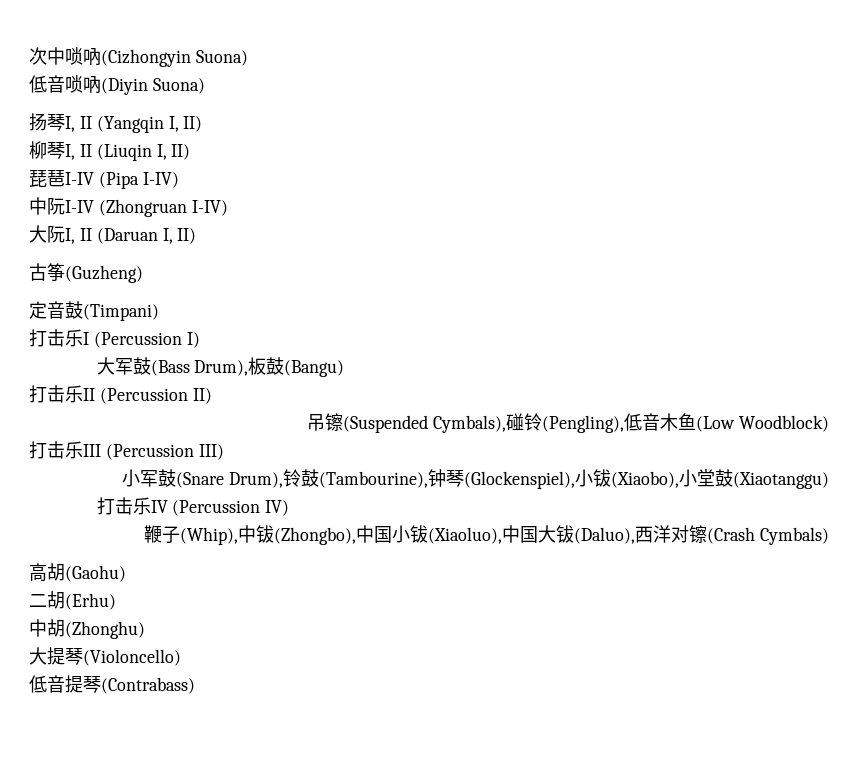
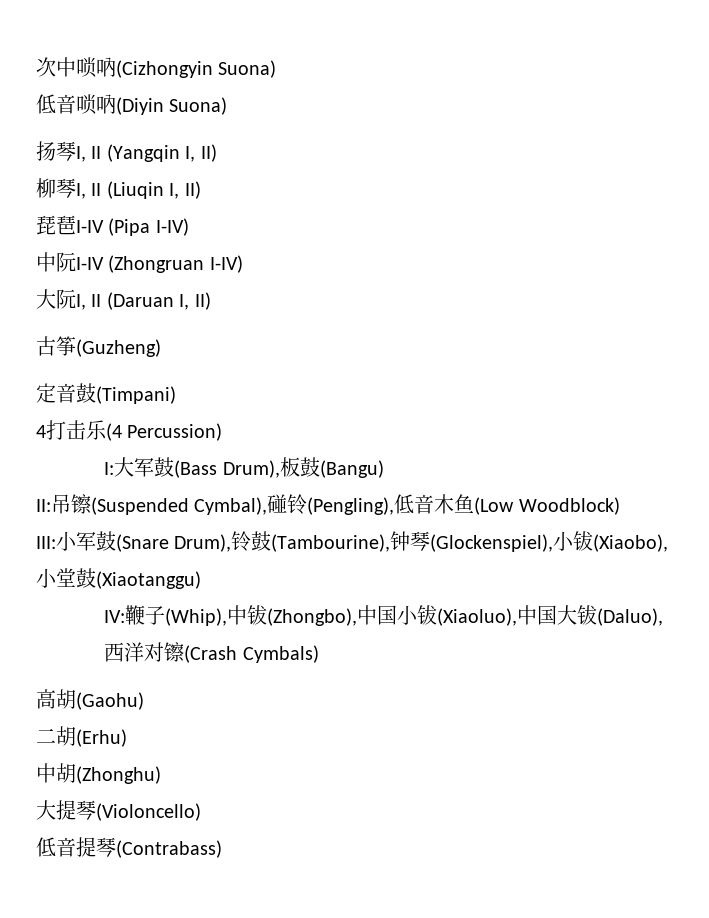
- 打击乐I (Percussion I)
- 大军鼓(Bass Drum),板鼓(Bangu)
+ 4打击乐(4 Percussion)
+ I:大军鼓(Bass Drum),板鼓(Bangu)
- 打击乐II (Percussion II)
- 吊镲(Suspended Cymbals),碰铃(Pengling),低音木鱼(Low Woodblock)
+ II:吊镲(Suspended Cymbal),碰铃(Pengling),低音木鱼(Low Woodblock)
- 打击乐III (Percussion III)
- 小军鼓(Snare Drum),铃鼓(Tambourine),钟琴(Glockenspiel),小钹(Xiaobo),小堂鼓(Xiaotanggu)
+ III:小军鼓(Snare Drum),铃鼓(Tambourine),钟琴(Glockenspiel),小钹(Xiaobo),小堂鼓(Xiaotanggu)
- 打击乐IV (Percussion IV)
- 鞭子(Whip),中钹(Zhongbo),中国小钹(Xiaoluo),中国大钹(Daluo),西洋对镲(Crash Cymbals)
+ IV:鞭子(Whip),中钹(Zhongbo),中国小钹(Xiaoluo),中国大钹(Daluo),西洋对镲(Crash Cymbals)

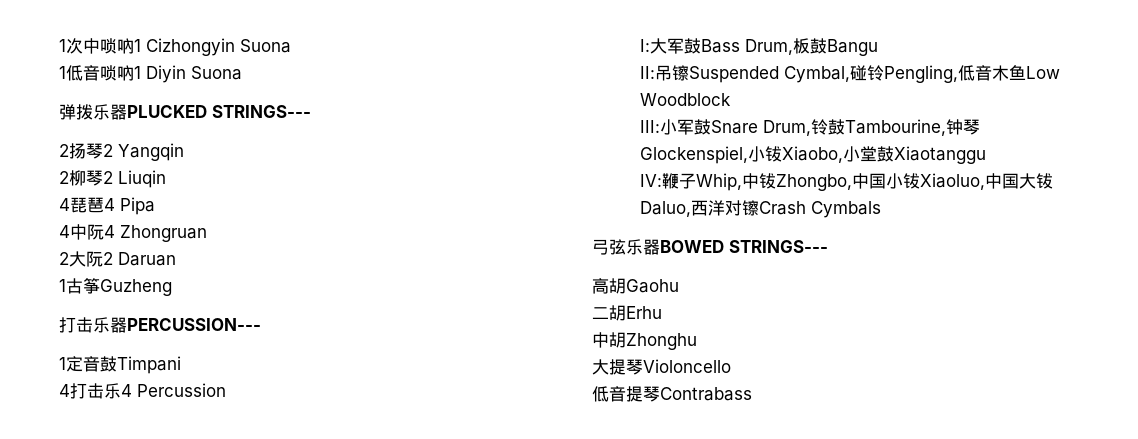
- 次中唢吶(Cizhongyin Suona)
- 低音唢吶(Diyin Suona)
- 扬琴I, II (Yangqin I, II)
- 柳琴I, II (Liuqin I, II)
- 琵琶I-IV (Pipa I-IV)
- 中阮I-IV (Zhongruan I-IV)
- 大阮I, II (Daruan I, II)
- 古筝(Guzheng)
- 定音鼓(Timpani)
+ 1次中唢吶1 Cizhongyin Suona
+ 1低音唢吶1 Diyin Suona
+ 弹拨乐器PLUCKED STRINGS---
+ 2扬琴2 Yangqin
+ 2柳琴2 Liuqin
+ 4琵琶4 Pipa
+ 4中阮4 Zhongruan
+ 2大阮2 Daruan
+ 1古筝Guzheng
+ 打击乐器PERCUSSION---
+ 1定音鼓Timpani
- 4打击乐(4 Percussion)
+ 4打击乐4 Percussion
- I:大军鼓(Bass Drum),板鼓(Bangu)
- II:吊镲(Suspended Cymbal),碰铃(Pengling),低音木鱼(Low Woodblock)
- III:小军鼓(Snare Drum),铃鼓(Tambourine),钟琴(Glockenspiel),小钹(Xiaobo),小堂鼓(Xiaotanggu)
+ I:大军鼓Bass Drum,板鼓Bangu
+ II:吊镲Suspended Cymbal,碰铃Pengling,低音木鱼Low Woodblock
+ III:小军鼓Snare Drum,铃鼓Tambourine,钟琴Glockenspiel,小钹Xiaobo,小堂鼓Xiaotanggu
- IV:鞭子(Whip),中钹(Zhongbo),中国小钹(Xiaoluo),中国大钹(Daluo),西洋对镲(Crash Cymbals)
+ IV:鞭子Whip,中钹Zhongbo,中国小钹Xiaoluo,中国大钹Daluo,西洋对镲Crash Cymbals
+ 弓弦乐器BOWED STRINGS---
- 高胡(Gaohu)
+ 高胡Gaohu
- 二胡(Erhu)
+ 二胡Erhu
- 中胡(Zhonghu)
+ 中胡Zhonghu
- 大提琴(Violoncello)
+ 大提琴Violoncello
- 低音提琴(Contrabass)
+ 低音提琴Contrabass

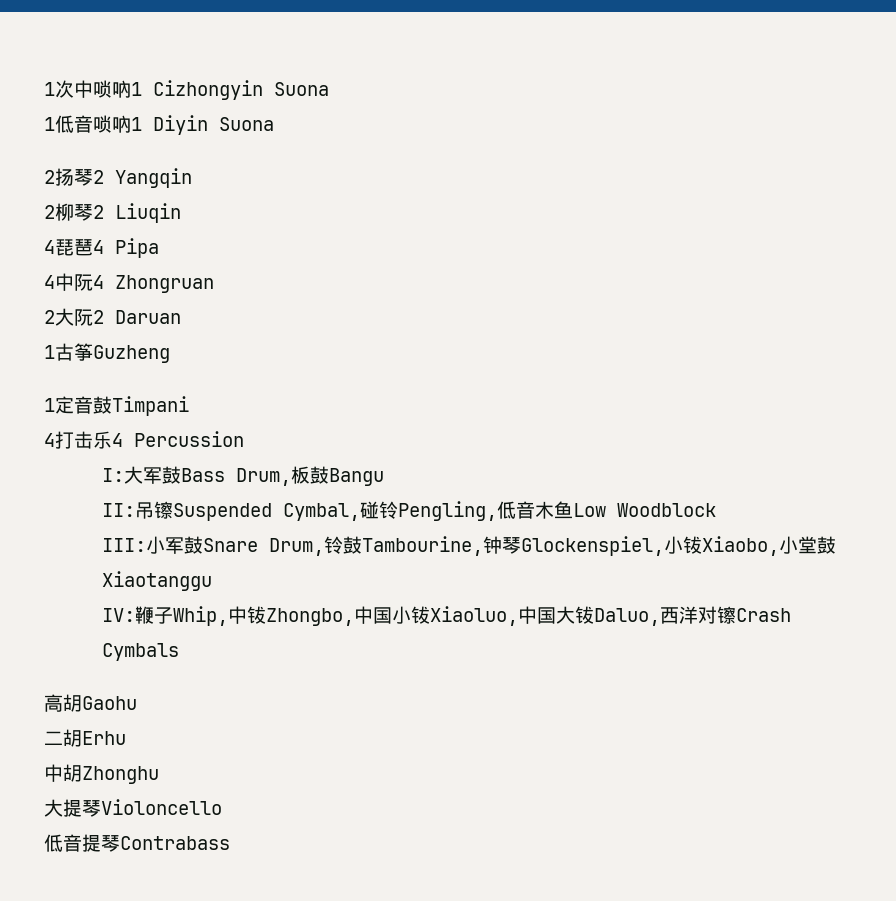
- 弹拨乐器PLUCKED STRINGS---
- 打击乐器PERCUSSION---
- 弓弦乐器BOWED STRINGS---

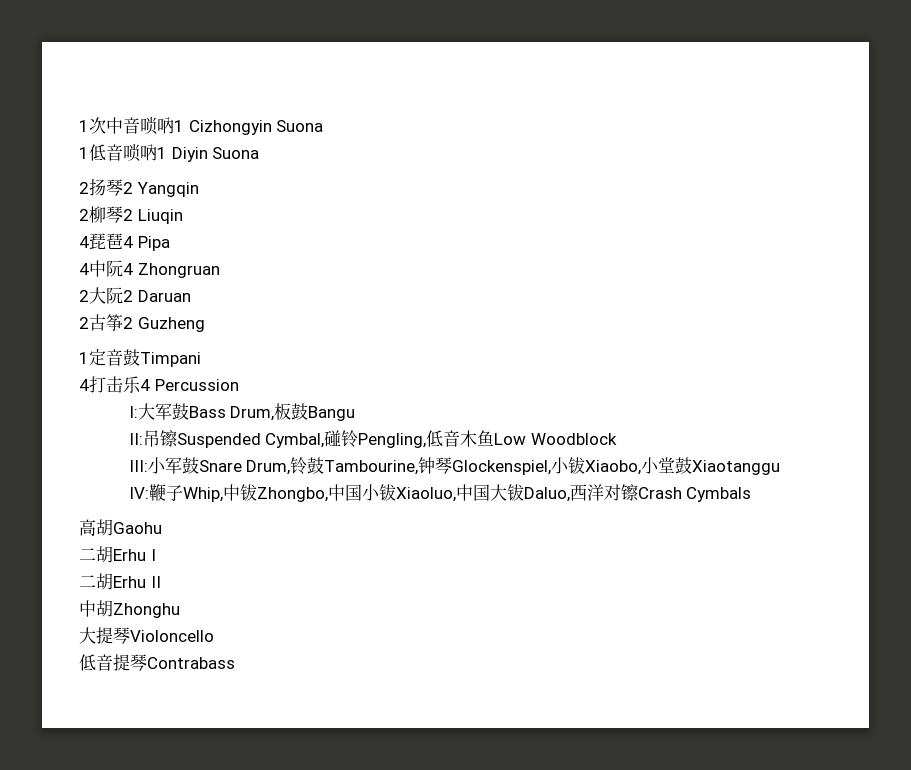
- 1次中唢吶1 Cizhongyin Suona
+ 1次中音唢吶1 Cizhongyin Suona
- 1古筝Guzheng
+ 2古筝2 Guzheng
- 二胡Erhu
+ 二胡Erhu I
+ 二胡Erhu II

